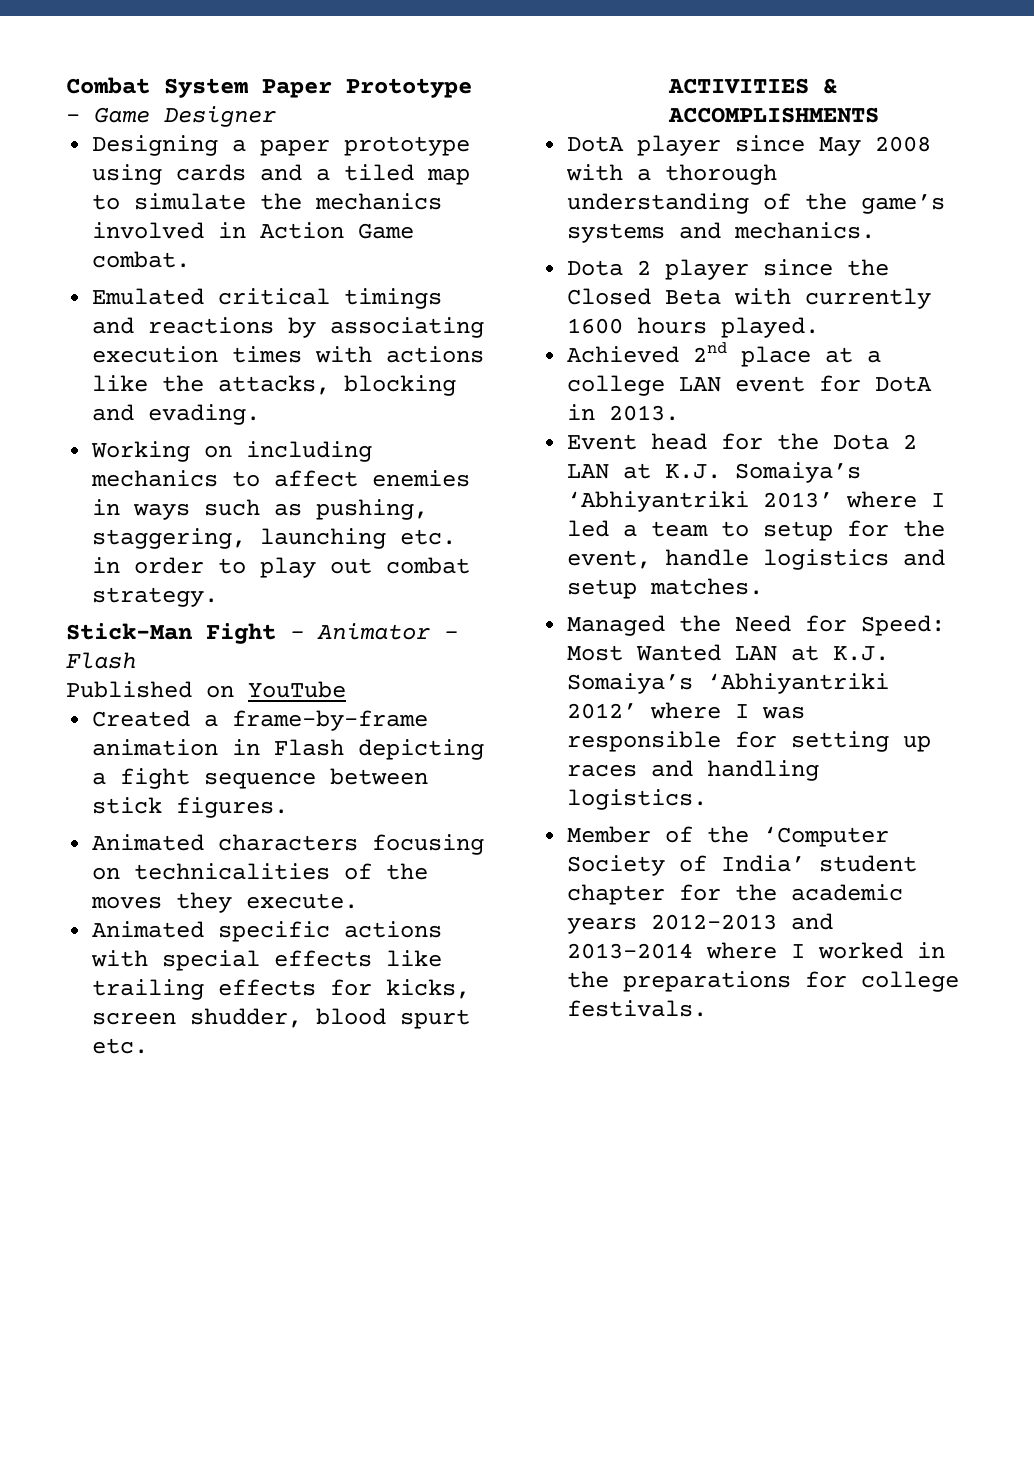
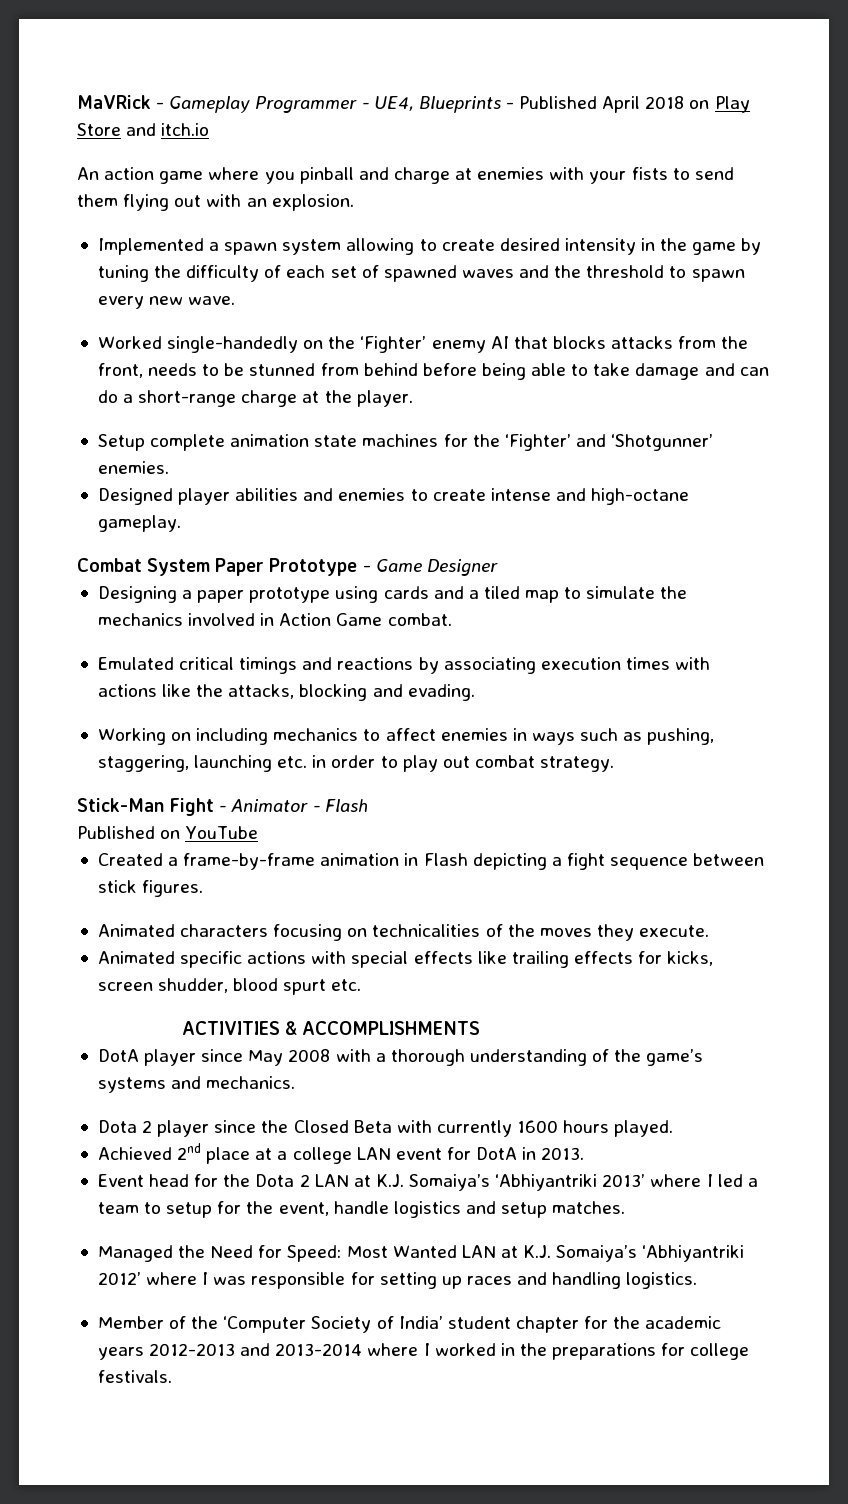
+ MaVRick - Gameplay Programmer - UE4, Blueprints - Published April 2018 on Play Store and itch.io
+ An action game where you pinball and charge at enemies with your fists to send them flying out with an explosion.
+ Implemented a spawn system allowing to create desired intensity in the game by tuning the difficulty of each set of spawned waves and the threshold to spawn every new wave.
+ Worked single-handedly on the ‘Fighter’ enemy AI that blocks attacks from the front, needs to be stunned from behind before being able to take damage and can do a short-range charge at the player.
+ Setup complete animation state machines for the ‘Fighter’ and ‘Shotgunner’ enemies.
+ Designed player abilities and enemies to create intense and high-octane gameplay.

